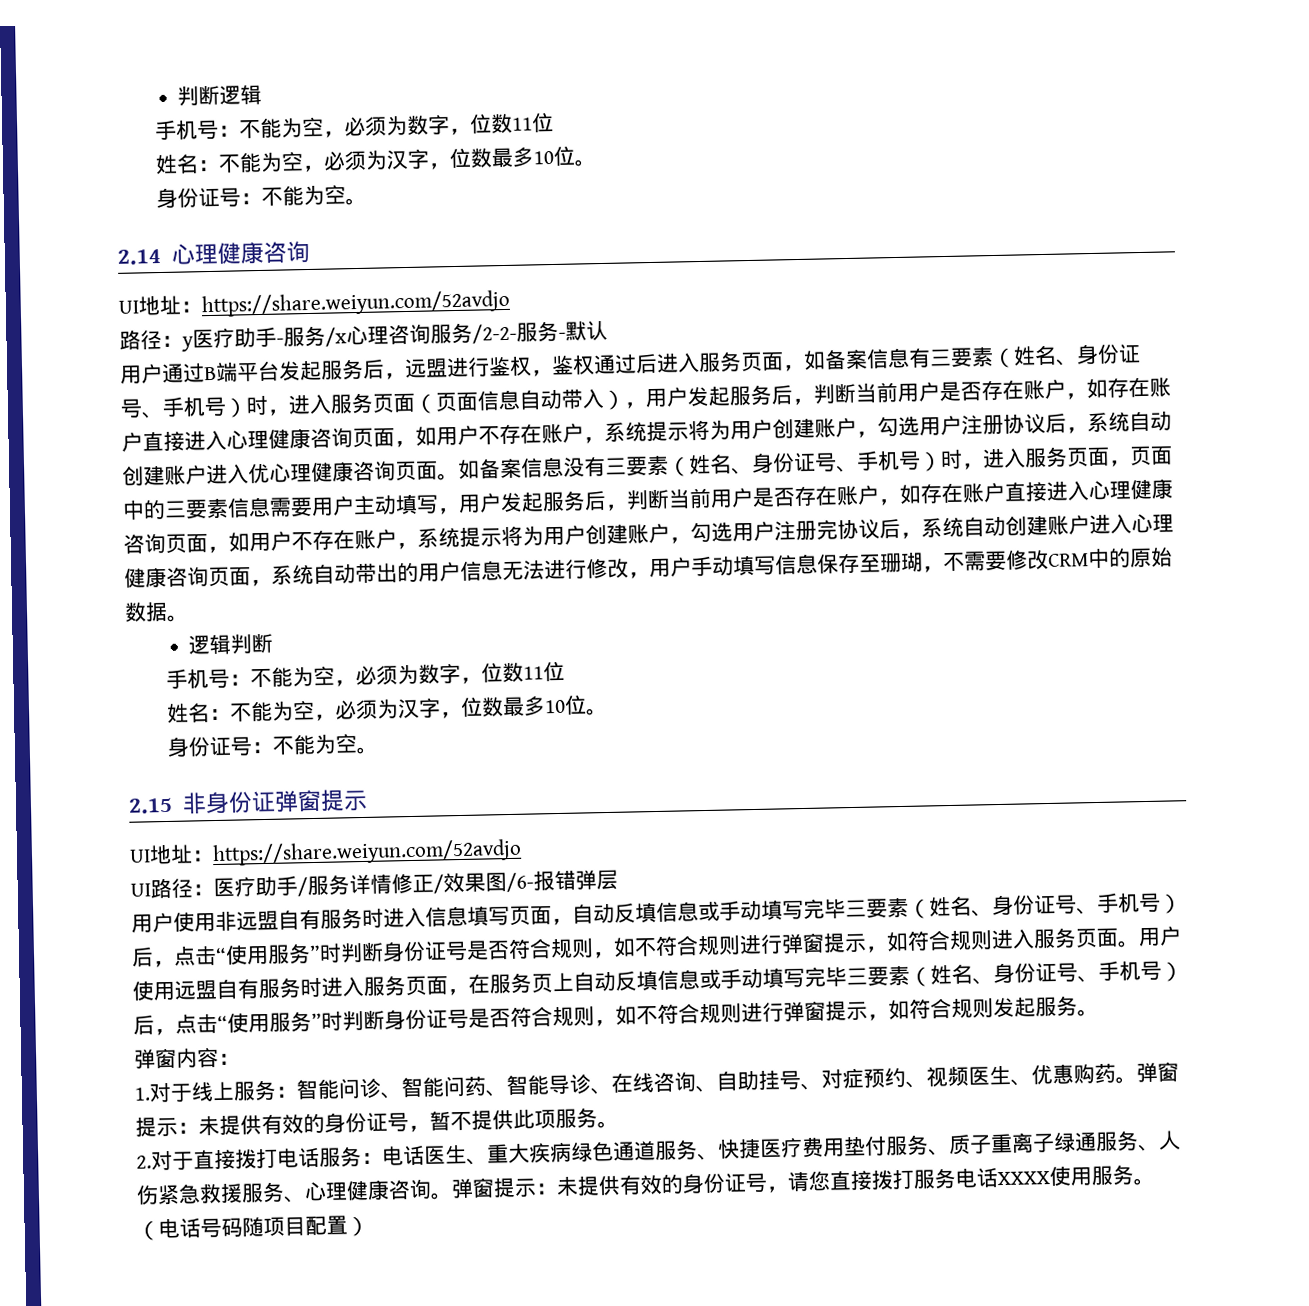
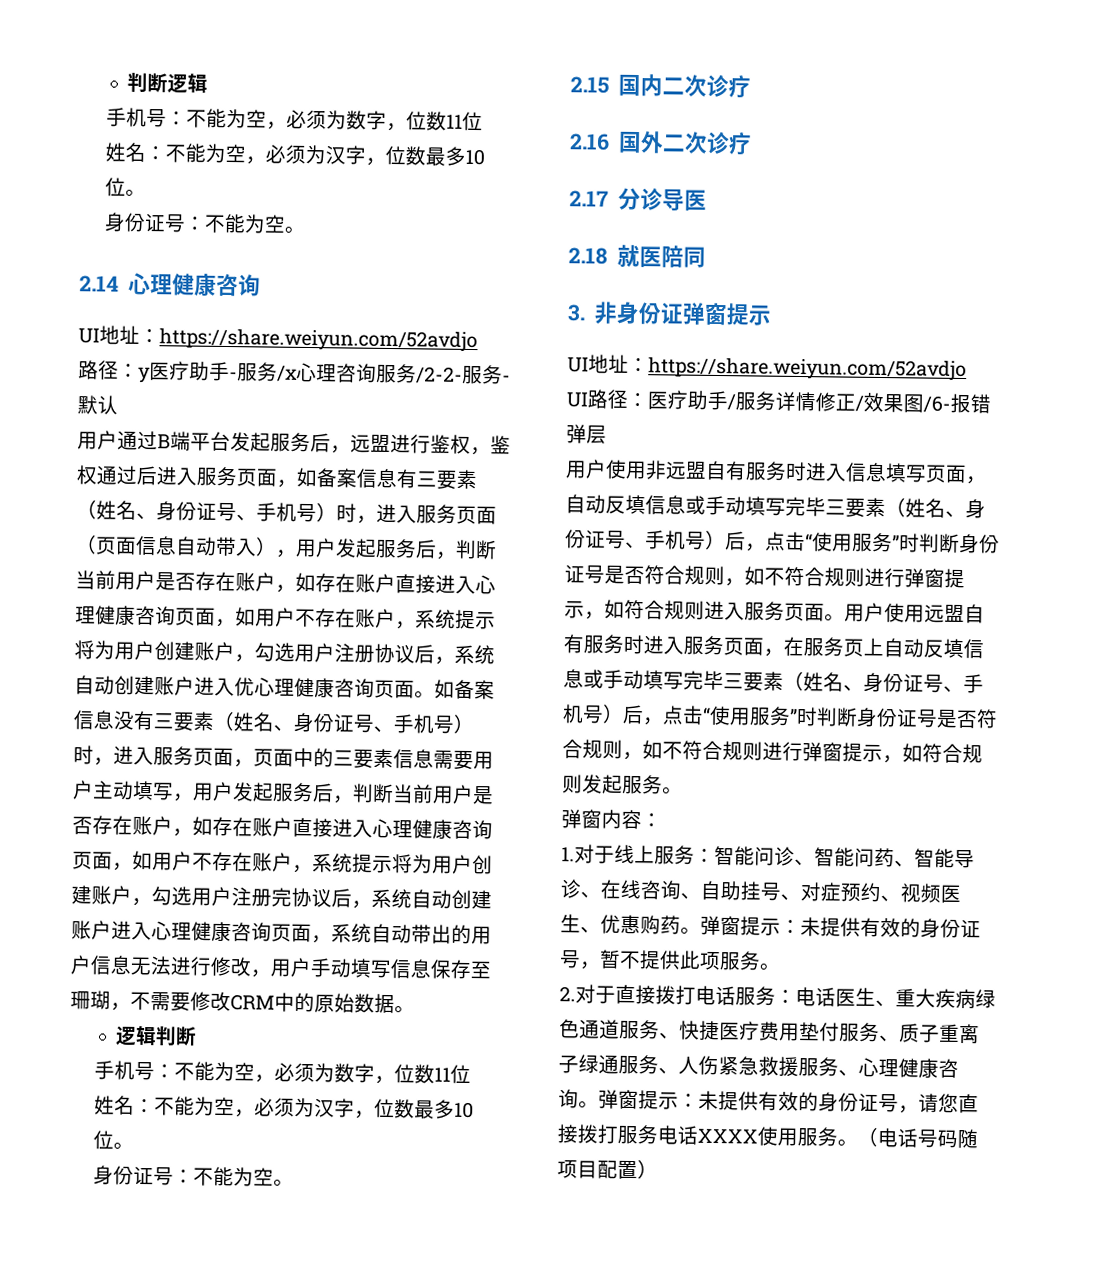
- 2.15非身份证弹窗提示
+ 2.15国内二次诊疗
+ 2.16国外二次诊疗
+ 2.17分诊导医
+ 2.18就医陪同
+ 3.非身份证弹窗提示

